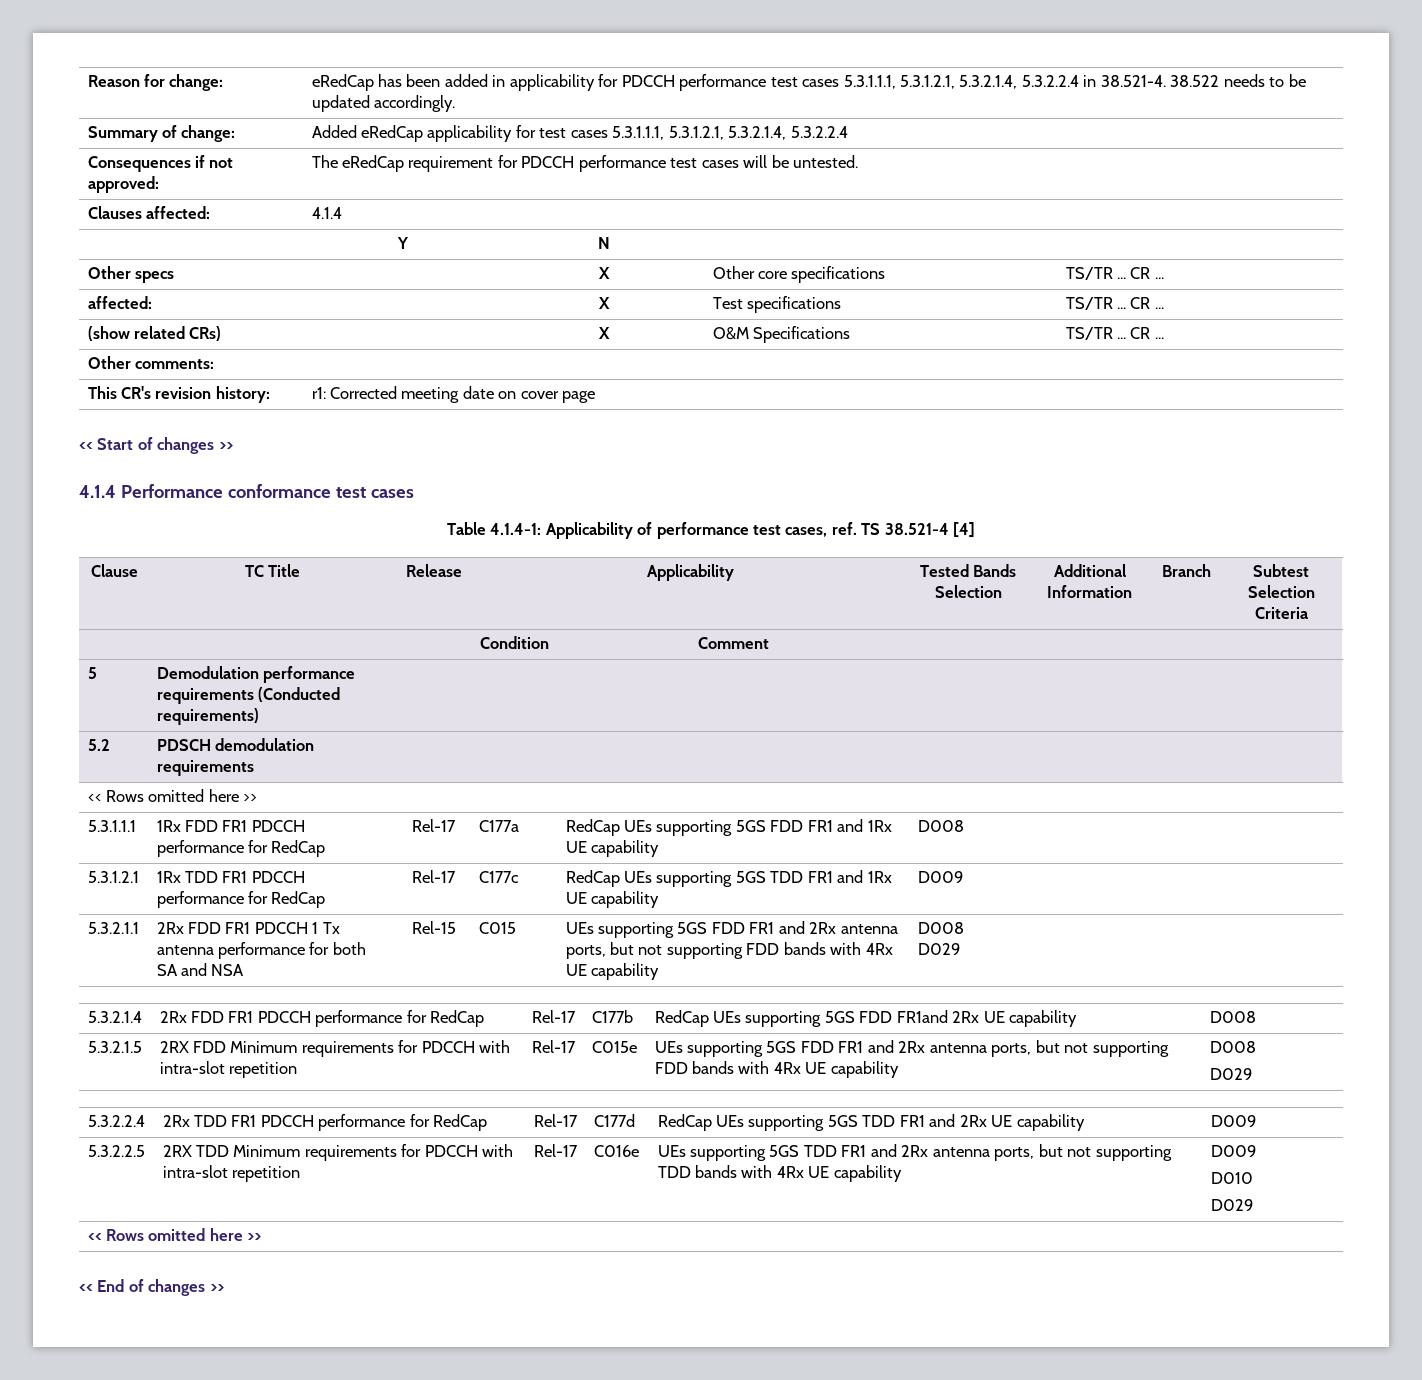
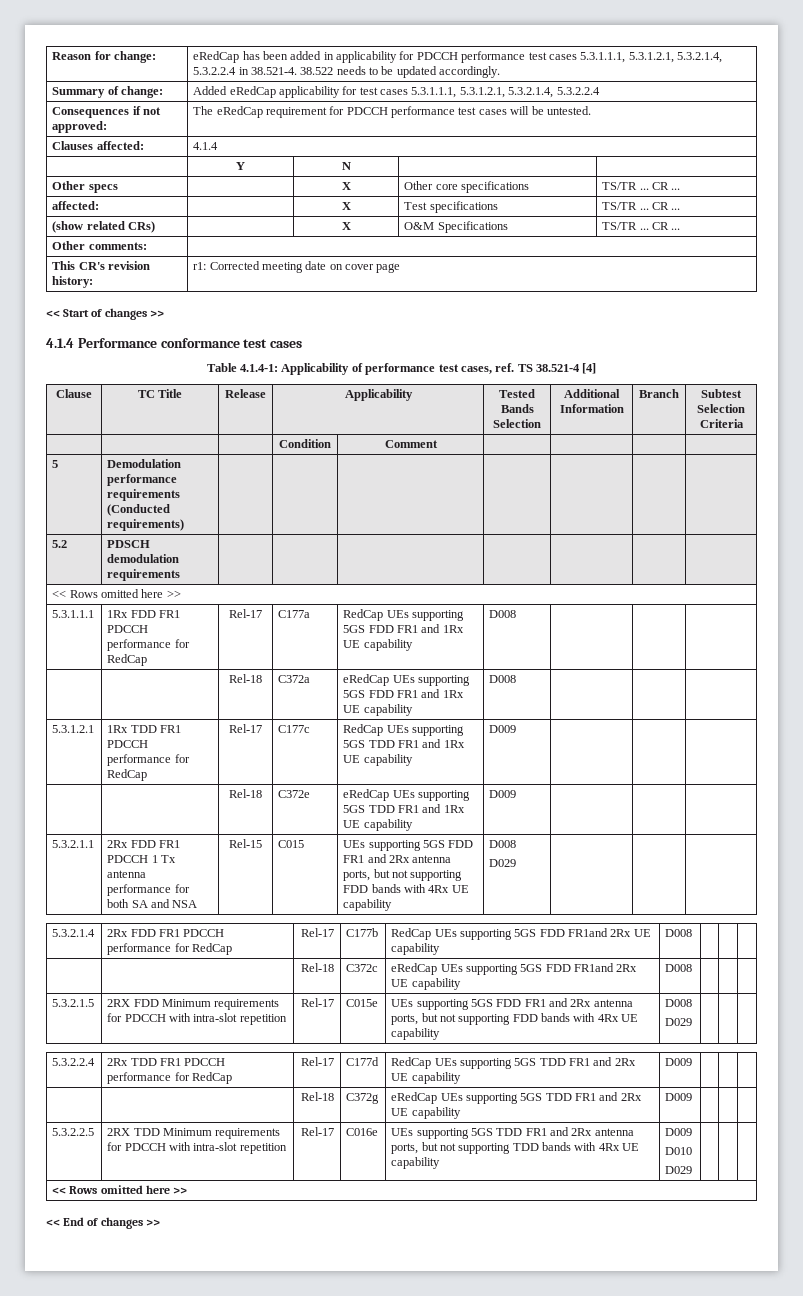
+ | | Rel-18 | C372a | eRedCap UEs supporting 5GS FDD FR1 and 1Rx UE capability | D008 | | |
+ | | Rel-18 | C372e | eRedCap UEs supporting 5GS TDD FR1 and 1Rx UE capability | D009 | | |
+ | | Rel-18 | C372c | eRedCap UEs supporting 5GS FDD FR1and 2Rx UE capability | D008 | | |
+ | | Rel-18 | C372g | eRedCap UEs supporting 5GS TDD FR1 and 2Rx UE capability | D009 | | |

